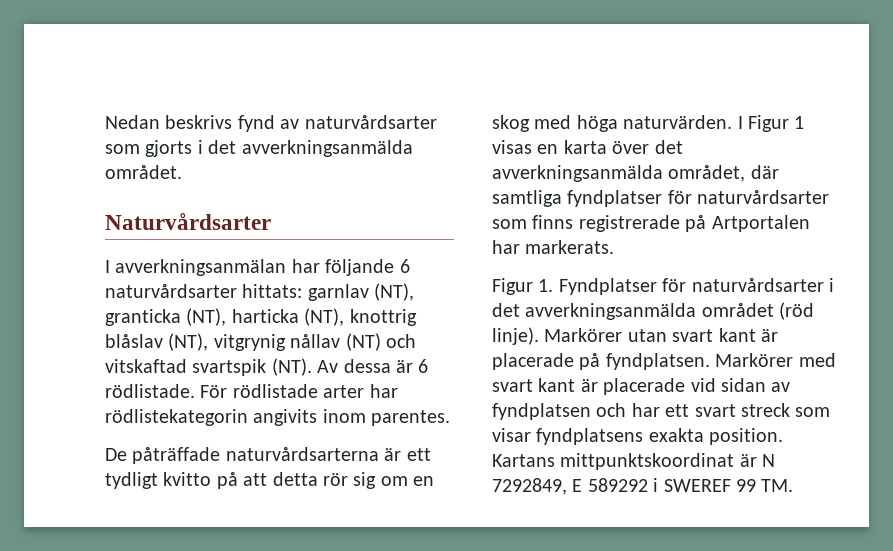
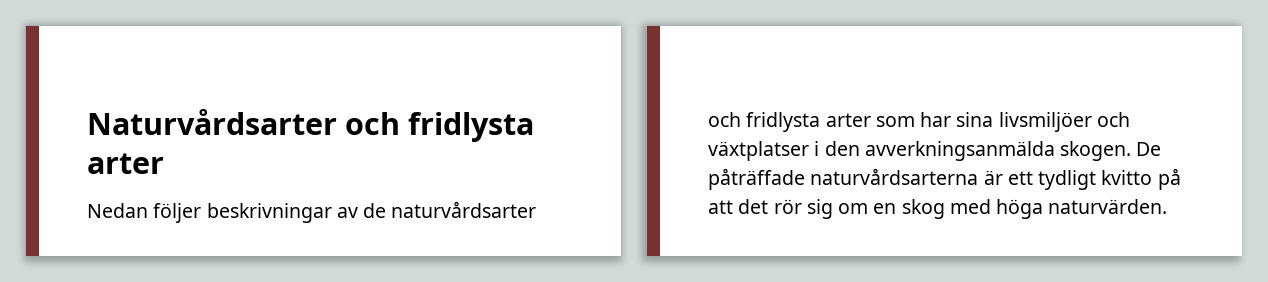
- Nedan beskrivs fynd av naturvårdsarter som gjorts i det avverkningsanmälda området.
- Naturvårdsarter
- I avverkningsanmälan har följande 6 naturvårdsarter hittats: garnlav (NT), granticka (NT), harticka (NT), knottrig blåslav (NT), vitgrynig nållav (NT) och vitskaftad svartspik (NT). Av dessa är 6 rödlistade. För rödlistade arter har rödlistekategorin angivits inom parentes.
- De påträffade naturvårdsarterna är ett tydligt kvitto på att detta rör sig om en skog med höga naturvärden. I Figur 1 visas en karta över det avverkningsanmälda området, där samtliga fyndplatser för naturvårdsarter som finns registrerade på Artportalen har markerats.
- Figur 1. Fyndplatser för naturvårdsarter i det avverkningsanmälda området (röd linje). Markörer utan svart kant är placerade på fyndplatsen. Markörer med svart kant är placerade vid sidan av fyndplatsen och har ett svart streck som visar fyndplatsens exakta position. Kartans mittpunktskoordinat är N 7292849, E 589292 i SWEREF 99 TM.
+ Naturvårdsarter och fridlysta arter
+ Nedan följer beskrivningar av de naturvårdsarter och fridlysta arter som har sina livsmiljöer och växtplatser i den avverkningsanmälda skogen. De påträffade naturvårdsarterna är ett tydligt kvitto på att det rör sig om en skog med höga naturvärden.

